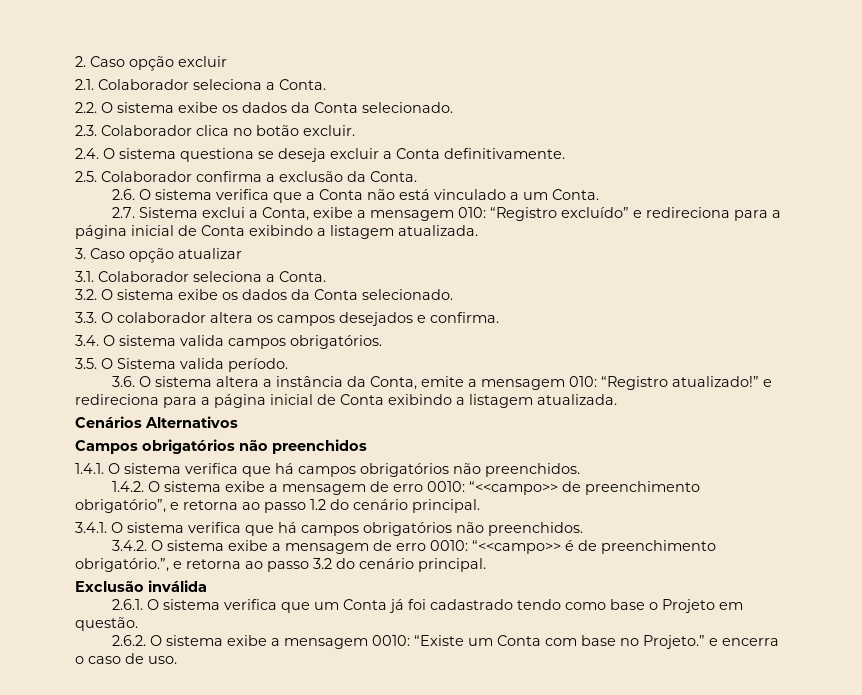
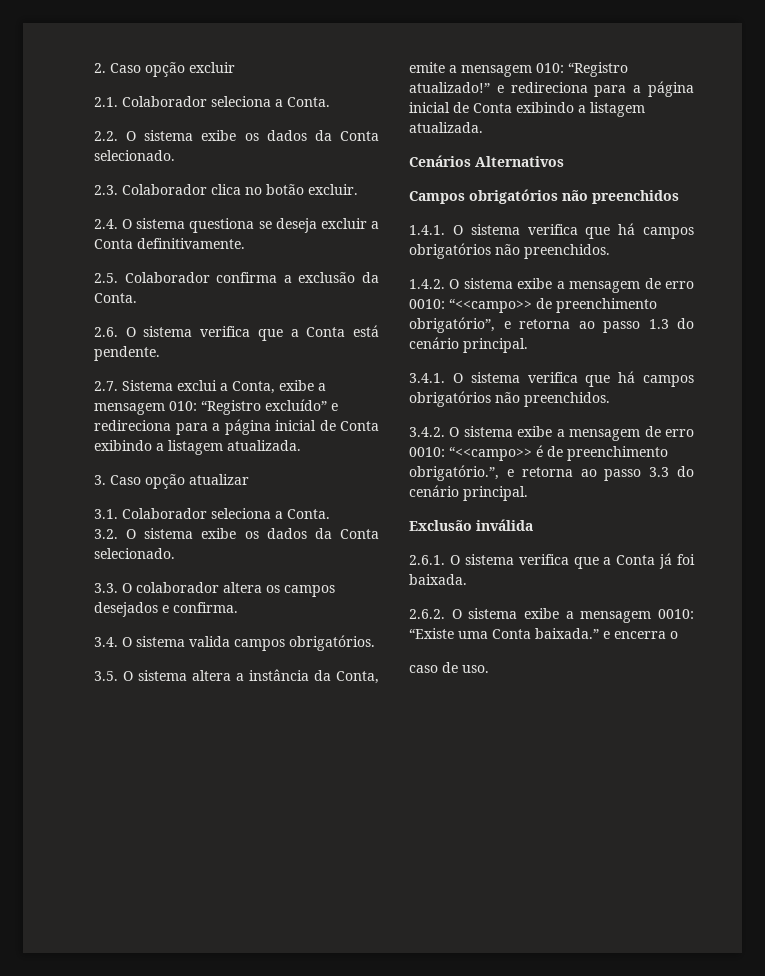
- 2.6. O sistema verifica que a Conta não está vinculado a um Conta.
+ 2.6. O sistema verifica que a Conta está pendente.
- 3.5. O Sistema valida período.
- 3.6. O sistema altera a instância da Conta, emite a mensagem 010: “Registro atualizado!” e redireciona para a página inicial de Conta exibindo a listagem atualizada.
+ 3.5. O sistema altera a instância da Conta, emite a mensagem 010: “Registro atualizado!” e redireciona para a página inicial de Conta exibindo a listagem atualizada.
- 1.4.2. O sistema exibe a mensagem de erro 0010: “<<campo>> de preenchimento obrigatório”, e retorna ao passo 1.2 do cenário principal.
+ 1.4.2. O sistema exibe a mensagem de erro 0010: “<<campo>> de preenchimento obrigatório”, e retorna ao passo 1.3 do cenário principal.
- 3.4.2. O sistema exibe a mensagem de erro 0010: “<<campo>> é de preenchimento obrigatório.”, e retorna ao passo 3.2 do cenário principal.
+ 3.4.2. O sistema exibe a mensagem de erro 0010: “<<campo>> é de preenchimento obrigatório.”, e retorna ao passo 3.3 do cenário principal.
- 2.6.1. O sistema verifica que um Conta já foi cadastrado tendo como base o Projeto em questão.
+ 2.6.1. O sistema verifica que a Conta já foi baixada.
- 2.6.2. O sistema exibe a mensagem 0010: “Existe um Conta com base no Projeto.” e encerra o caso de uso.
+ 2.6.2. O sistema exibe a mensagem 0010: “Existe uma Conta baixada.” e encerra o
+ caso de uso.

